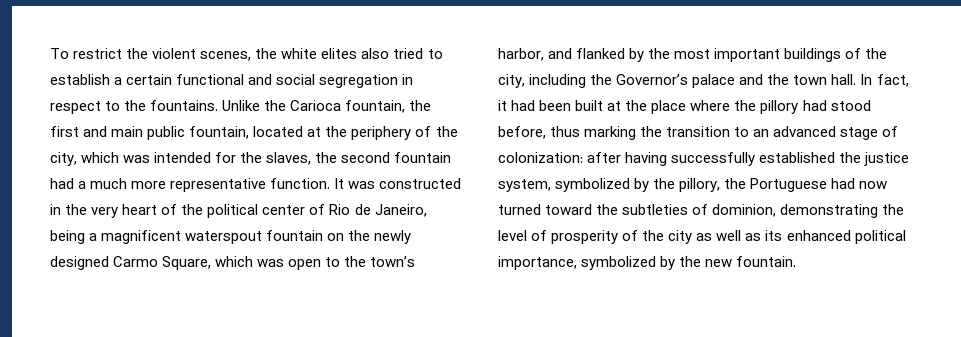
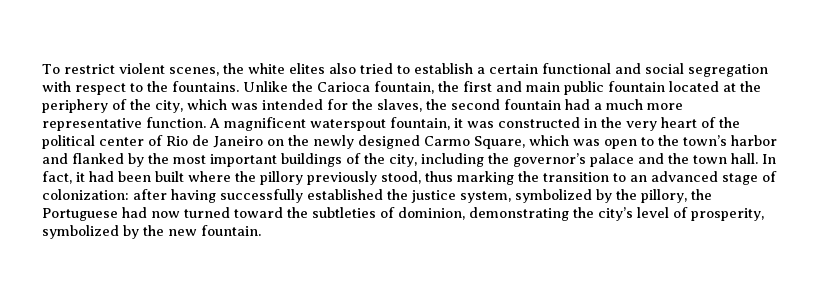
- To restrict the violent scenes, the white elites also tried to establish a certain functional and social segregation in respect to the fountains.
+ To restrict violent scenes, the white elites also tried to establish a certain functional and social segregation with respect to the fountains.
- Unlike the Carioca fountain, the first and main public fountain, located at the periphery of the city, which was intended for the slaves, the second fountain had a much more representative function.
+ Unlike the Carioca fountain, the first and main public fountain located at the periphery of the city, which was intended for the slaves, the second fountain had a much more representative function.
- It was constructed in the very heart of the political center of Rio de Janeiro, being a magnificent waterspout fountain on the newly designed Carmo Square, which was open to the town’s harbor, and flanked by the most important buildings of the city, including the Governor’s palace and the town hall.
+ A magnificent waterspout fountain, it was constructed in the very heart of the political center of Rio de Janeiro on the newly designed Carmo Square, which was open to the town’s harbor and flanked by the most important buildings of the city, including the governor’s palace and the town hall.
- In fact, it had been built at the place where the pillory had stood before, thus marking the transition to an advanced stage of colonization: after having successfully established the justice system, symbolized by the pillory, the Portuguese had now turned toward the subtleties of dominion, demonstrating the level of prosperity of the city as well as its enhanced political importance, symbolized by the new fountain.
+ In fact, it had been built where the pillory previously stood, thus marking the transition to an advanced stage of colonization: after having successfully established the justice system, symbolized by the pillory, the Portuguese had now turned toward the subtleties of dominion, demonstrating the city’s level of prosperity, symbolized by the new fountain.

